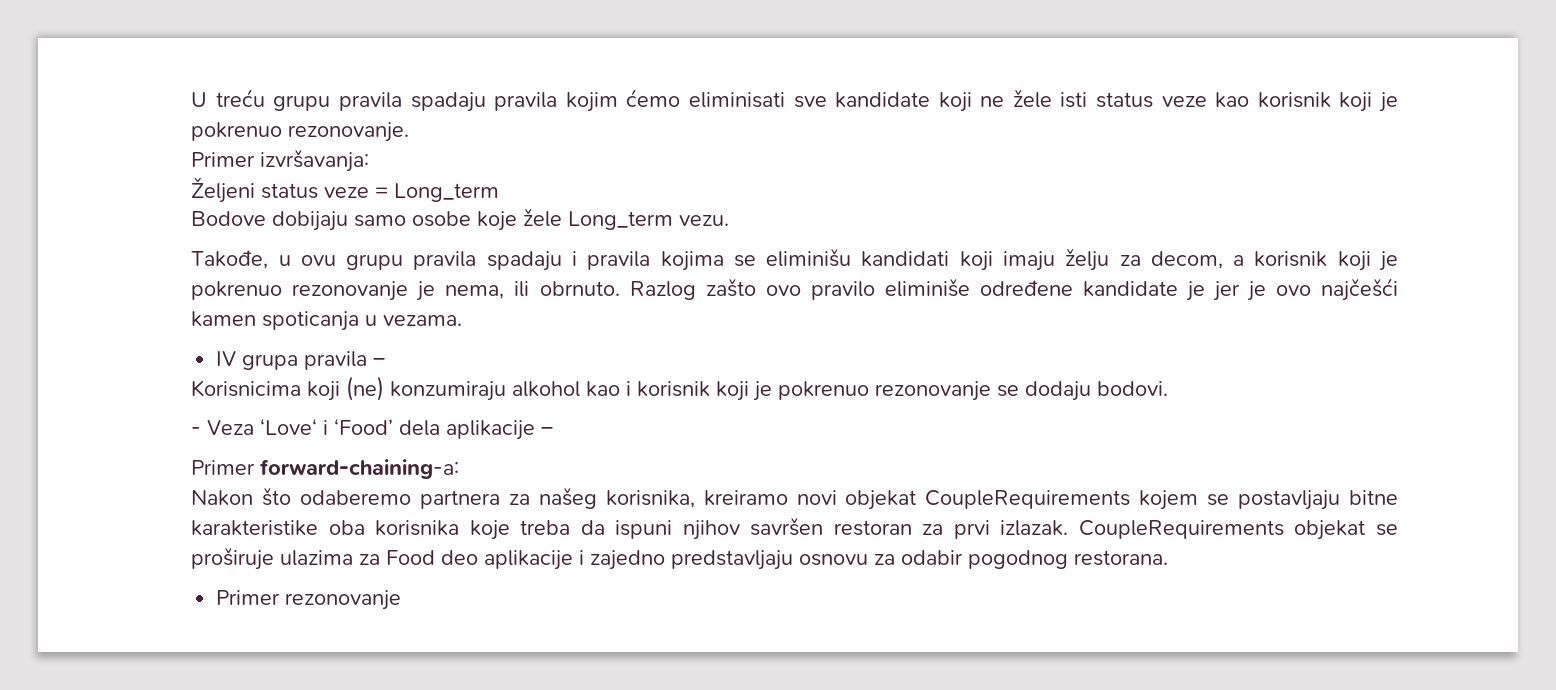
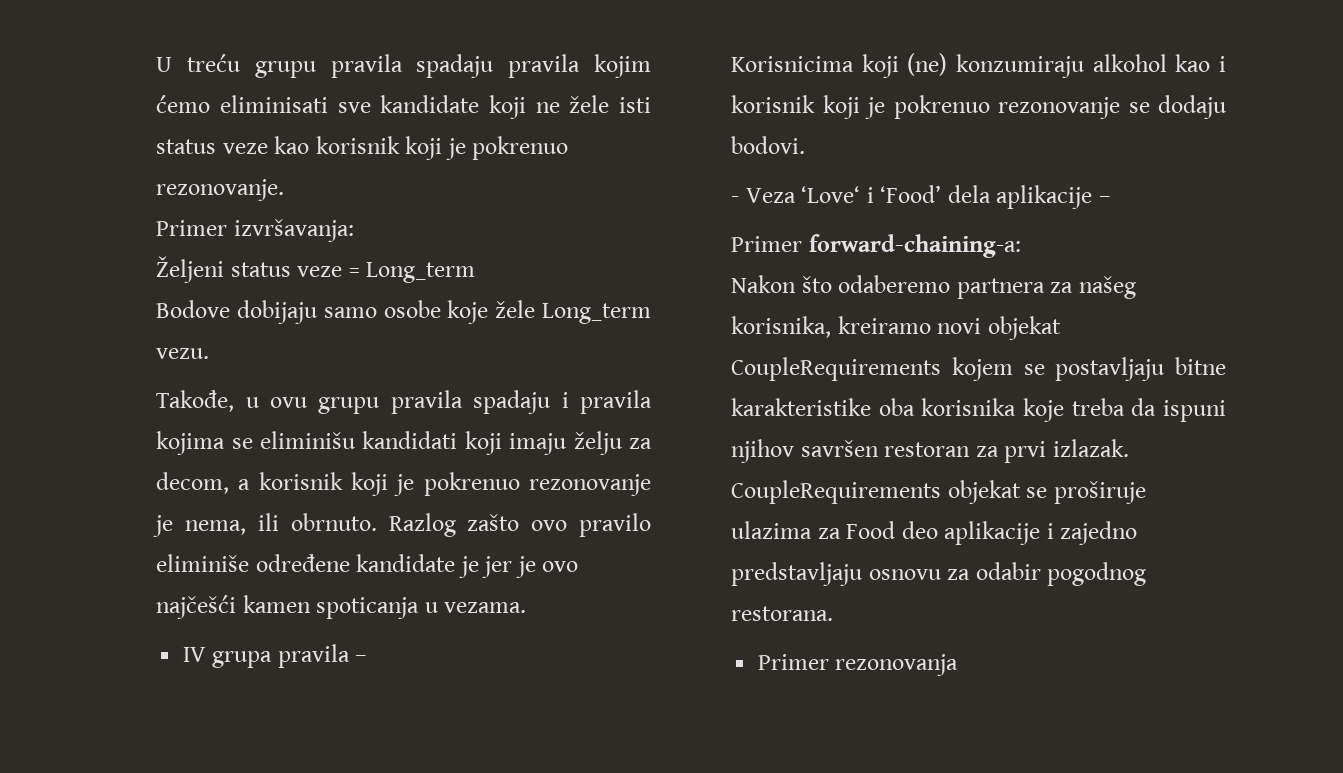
- Primer rezonovanje
+ Primer rezonovanja

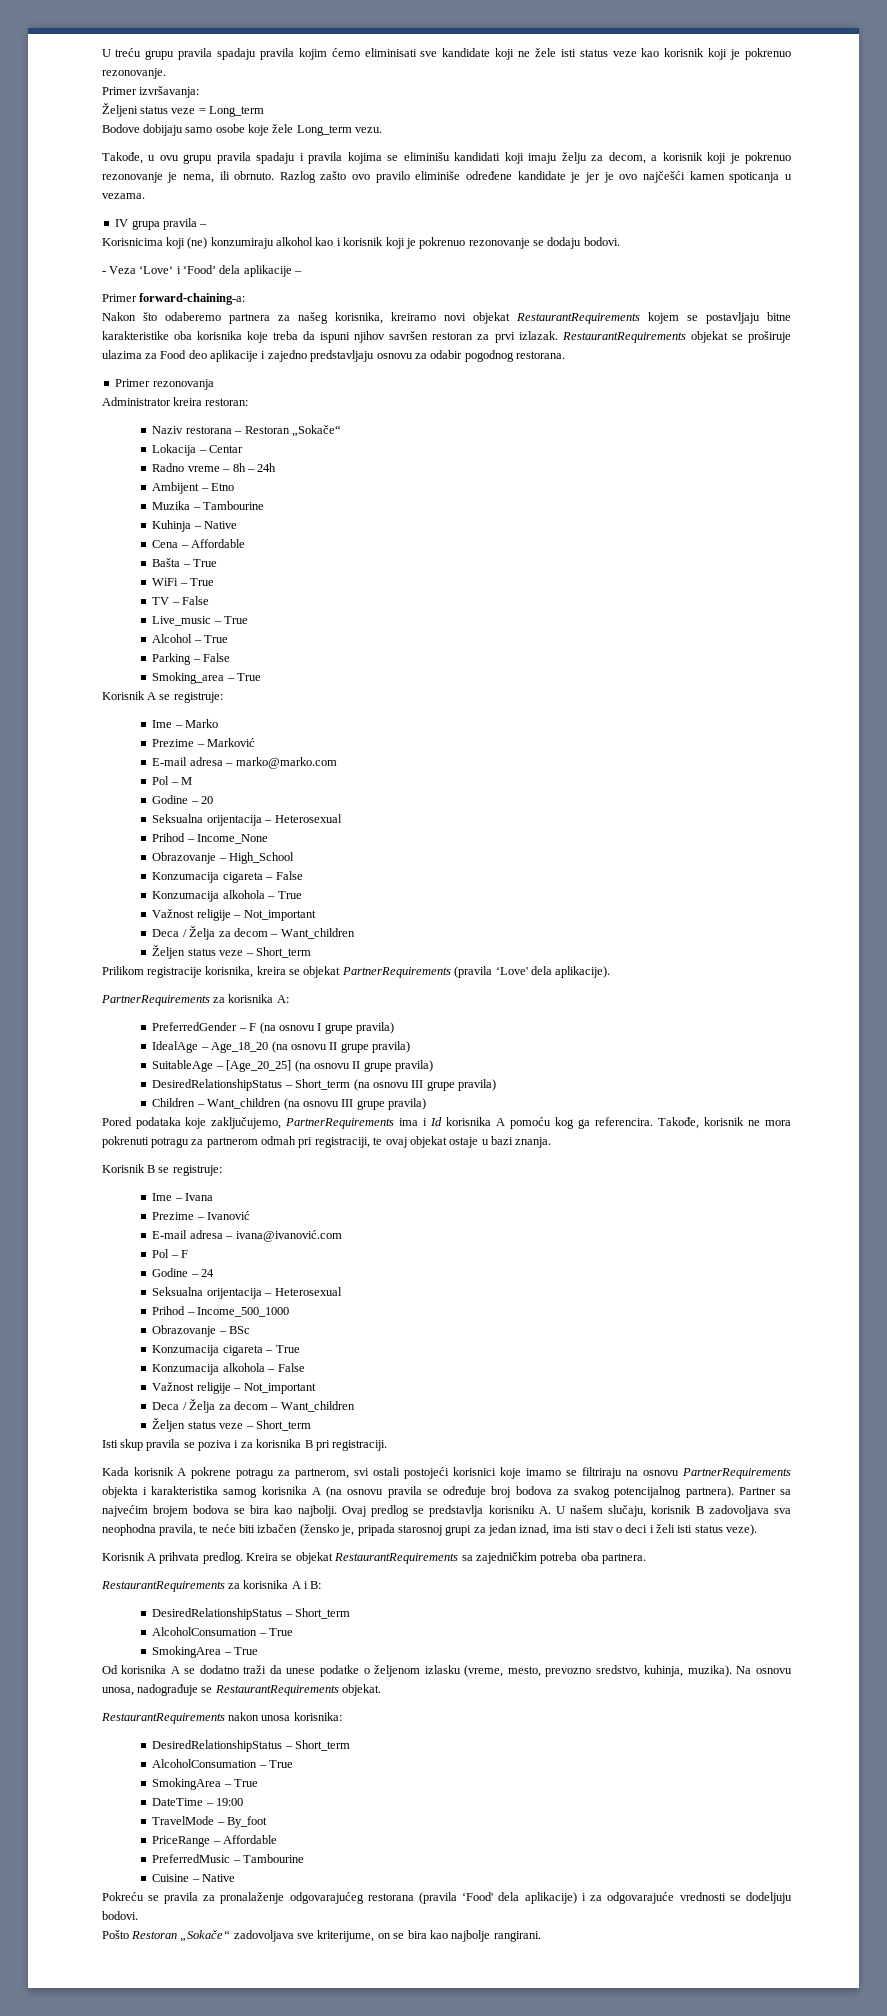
- Nakon što odaberemo partnera za našeg korisnika, kreiramo novi objekat CoupleRequirements kojem se postavljaju bitne karakteristike oba korisnika koje treba da ispuni njihov savršen restoran za prvi izlazak.
+ Nakon što odaberemo partnera za našeg korisnika, kreiramo novi objekat RestaurantRequirements kojem se postavljaju bitne karakteristike oba korisnika koje treba da ispuni njihov savršen restoran za prvi izlazak.
- CoupleRequirements objekat se proširuje ulazima za Food deo aplikacije i zajedno predstavljaju osnovu za odabir pogodnog restorana.
+ RestaurantRequirements objekat se proširuje ulazima za Food deo aplikacije i zajedno predstavljaju osnovu za odabir pogodnog restorana.
+ Administrator kreira restoran:
+ Naziv restorana – Restoran „Sokače“
+ Lokacija – Centar
+ Radno vreme – 8h – 24h
+ Ambijent – Etno
+ Muzika – Tambourine
+ Kuhinja – Native
+ Cena – Affordable
+ Bašta – True
+ WiFi – True
+ TV – False
+ Live_music – True
+ Alcohol – True
+ Parking – False
+ Smoking_area – True
+ Korisnik A se registruje:
+ Ime – Marko
+ Prezime – Marković
+ E-mail adresa – marko@marko.com
+ Pol – M
+ Godine – 20
+ Seksualna orijentacija – Heterosexual
+ Prihod – Income_None
+ Obrazovanje – High_School
+ Konzumacija cigareta – False
+ Konzumacija alkohola – True
+ Važnost religije – Not_important
+ Deca / Želja za decom – Want_children
+ Željen status veze – Short_term
+ Prilikom registracije korisnika, kreira se objekat PartnerRequirements (pravila ‘Love' dela aplikacije).
+ PartnerRequirements za korisnika A:
+ PreferredGender – F (na osnovu I grupe pravila)
+ IdealAge – Age_18_20 (na osnovu II grupe pravila)
+ SuitableAge – [Age_20_25] (na osnovu II grupe pravila)
+ DesiredRelationshipStatus – Short_term (na osnovu III grupe pravila)
+ Children – Want_children (na osnovu III grupe pravila)
+ Pored podataka koje zaključujemo, PartnerRequirements ima i Id korisnika A pomoću kog ga referencira. Takođe, korisnik ne mora pokrenuti potragu za partnerom odmah pri registraciji, te ovaj objekat ostaje u bazi znanja.
+ Korisnik B se registruje:
+ Ime – Ivana
+ Prezime – Ivanović
+ E-mail adresa – ivana@ivanović.com
+ Pol – F
+ Godine – 24
+ Seksualna orijentacija – Heterosexual
+ Prihod – Income_500_1000
+ Obrazovanje – BSc
+ Konzumacija cigareta – True
+ Konzumacija alkohola – False
+ Važnost religije – Not_important
+ Deca / Želja za decom – Want_children
+ Željen status veze – Short_term
+ Isti skup pravila se poziva i za korisnika B pri registraciji.
+ Kada korisnik A pokrene potragu za partnerom, svi ostali postojeći korisnici koje imamo se filtriraju na osnovu PartnerRequirements objekta i karakteristika samog korisnika A (na osnovu pravila se određuje broj bodova za svakog potencijalnog partnera). Partner sa najvećim brojem bodova se bira kao najbolji. Ovaj predlog se predstavlja korisniku A. U našem slučaju, korisnik B zadovoljava sva neophodna pravila, te neće biti izbačen (žensko je, pripada starosnoj grupi za jedan iznad, ima isti stav o deci i želi isti status veze).
+ Korisnik A prihvata predlog. Kreira se objekat RestaurantRequirements sa zajedničkim potreba oba partnera.
+ RestaurantRequirements za korisnika A i B:
+ DesiredRelationshipStatus – Short_term
+ AlcoholConsumation – True
+ SmokingArea – True
+ Od korisnika A se dodatno traži da unese podatke o željenom izlasku (vreme, mesto, prevozno sredstvo, kuhinja, muzika). Na osnovu unosa, nadograđuje se RestaurantRequirements objekat.
+ RestaurantRequirements nakon unosa korisnika:
+ DesiredRelationshipStatus – Short_term
+ AlcoholConsumation – True
+ SmokingArea – True
+ DateTime – 19:00
+ TravelMode – By_foot
+ PriceRange – Affordable
+ PreferredMusic – Tambourine
+ Cuisine – Native
+ Pokreću se pravila za pronalaženje odgovarajućeg restorana (pravila ‘Food' dela aplikacije) i za odgovarajuće vrednosti se dodeljuju bodovi.
+ Pošto Restoran „Sokače“ zadovoljava sve kriterijume, on se bira kao najbolje rangirani.

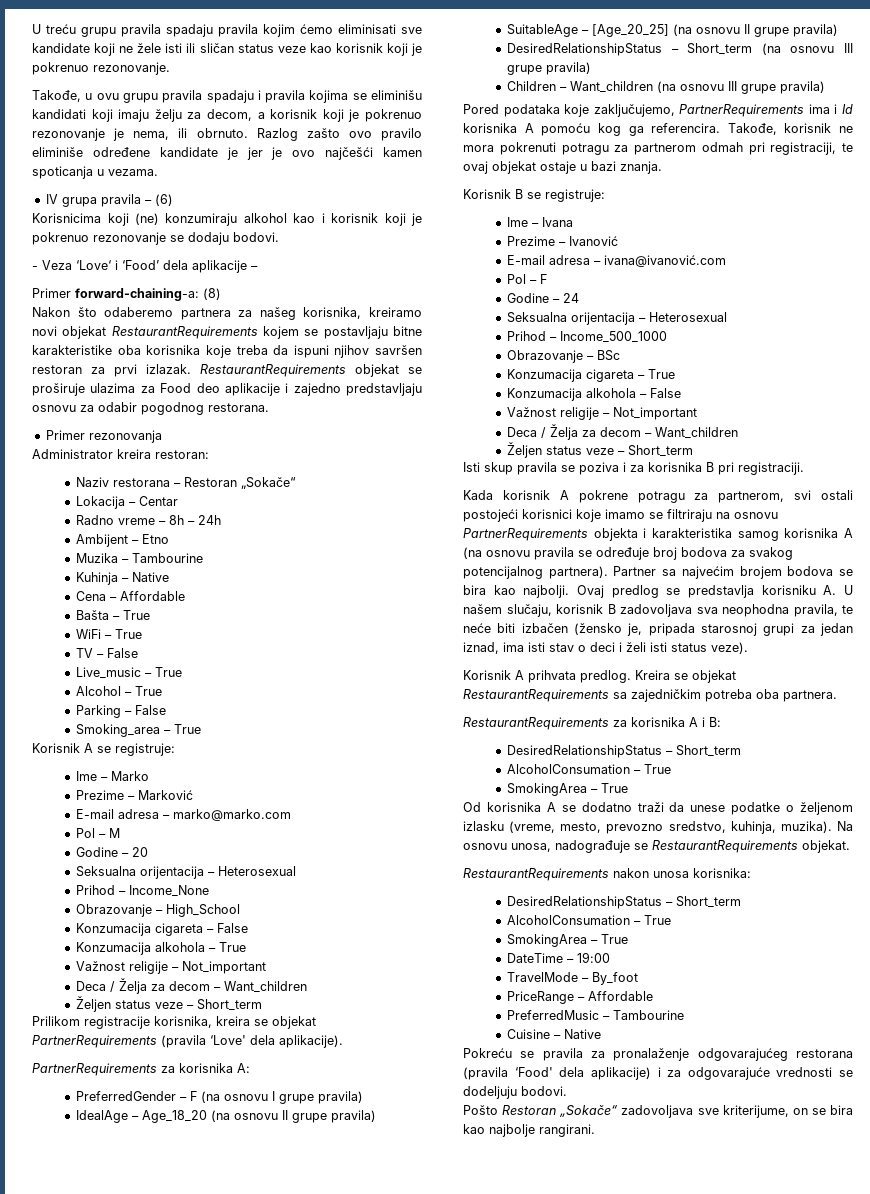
- U treću grupu pravila spadaju pravila kojim ćemo eliminisati sve kandidate koji ne žele isti status veze kao korisnik koji je pokrenuo rezonovanje.
+ U treću grupu pravila spadaju pravila kojim ćemo eliminisati sve kandidate koji ne žele isti ili sličan status veze kao korisnik koji je pokrenuo rezonovanje.
- Primer izvršavanja:
- Željeni status veze = Long_term
- Bodove dobijaju samo osobe koje žele Long_term vezu.
- IV grupa pravila –
+ IV grupa pravila – (6)
- Primer forward-chaining-a:
+ Primer forward-chaining-a: (8)

